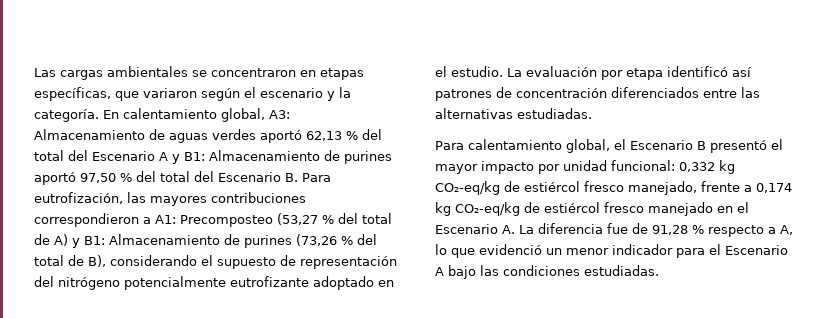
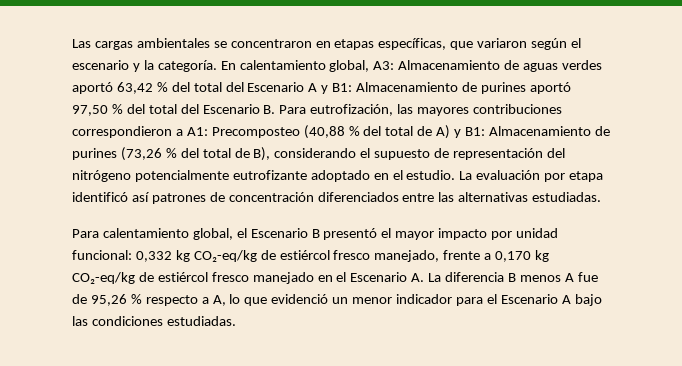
- Almacenamiento de aguas verdes aportó 62,13 % del total del Escenario A y B1:
+ Almacenamiento de aguas verdes aportó 63,42 % del total del Escenario A y B1:
- Precomposteo (53,27 % del total de A) y B1:
+ Precomposteo (40,88 % del total de A) y B1:
- Para calentamiento global, el Escenario B presentó el mayor impacto por unidad funcional: 0,332 kg CO₂-eq/kg de estiércol fresco manejado, frente a 0,174 kg CO₂-eq/kg de estiércol fresco manejado en el Escenario A. La diferencia fue de 91,28 % respecto a A, lo que evidenció un menor indicador para el Escenario A bajo las condiciones estudiadas.
+ Para calentamiento global, el Escenario B presentó el mayor impacto por unidad funcional: 0,332 kg CO₂-eq/kg de estiércol fresco manejado, frente a 0,170 kg CO₂-eq/kg de estiércol fresco manejado en el Escenario A. La diferencia B menos A fue de 95,26 % respecto a A, lo que evidenció un menor indicador para el Escenario A bajo las condiciones estudiadas.

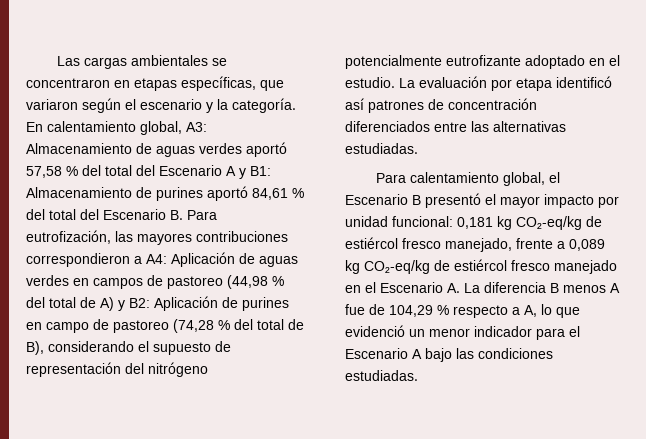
- En calentamiento global, A3: Almacenamiento de aguas verdes aportó 63,42 % del total del Escenario A y B1: Almacenamiento de purines aportó 97,50 % del total del Escenario B. Para eutrofización, las mayores contribuciones correspondieron a A1: Precomposteo (40,88 % del total de A) y B1: Almacenamiento de purines (73,26 % del total de B), considerando el supuesto de representación del nitrógeno potencialmente eutrofizante adoptado en el estudio.
+ En calentamiento global, A3: Almacenamiento de aguas verdes aportó 57,58 % del total del Escenario A y B1: Almacenamiento de purines aportó 84,61 % del total del Escenario B. Para eutrofización, las mayores contribuciones correspondieron a A4: Aplicación de aguas verdes en campos de pastoreo (44,98 % del total de A) y B2: Aplicación de purines en campo de pastoreo (74,28 % del total de B), considerando el supuesto de representación del nitrógeno potencialmente eutrofizante adoptado en el estudio.
- Para calentamiento global, el Escenario B presentó el mayor impacto por unidad funcional: 0,332 kg CO₂-eq/kg de estiércol fresco manejado, frente a 0,170 kg CO₂-eq/kg de estiércol fresco manejado en el Escenario A. La diferencia B menos A fue de 95,26 % respecto a A, lo que evidenció un menor indicador para el Escenario A bajo las condiciones estudiadas.
+ Para calentamiento global, el Escenario B presentó el mayor impacto por unidad funcional: 0,181 kg CO₂-eq/kg de estiércol fresco manejado, frente a 0,089 kg CO₂-eq/kg de estiércol fresco manejado en el Escenario A. La diferencia B menos A fue de 104,29 % respecto a A, lo que evidenció un menor indicador para el Escenario A bajo las condiciones estudiadas.

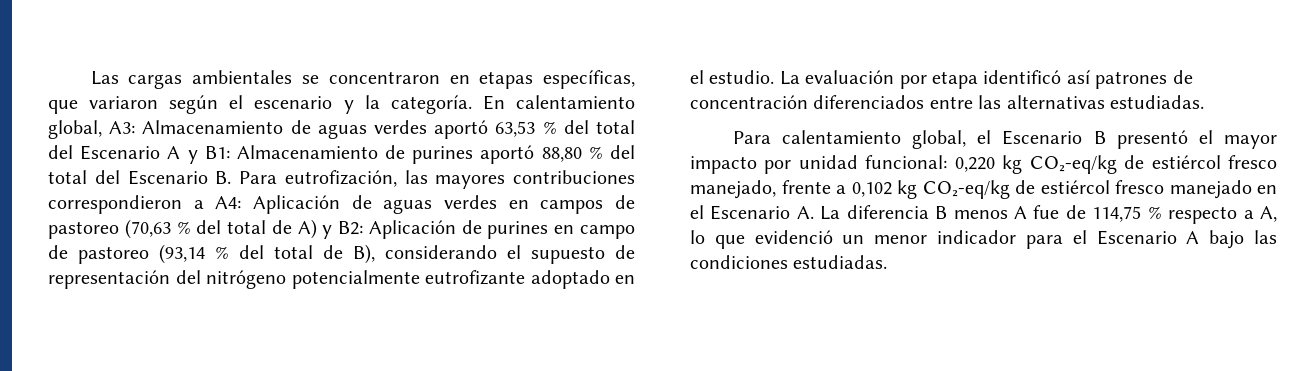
- Almacenamiento de aguas verdes aportó 57,58 % del total del Escenario A y B1:
+ Almacenamiento de aguas verdes aportó 63,53 % del total del Escenario A y B1:
- Almacenamiento de purines aportó 84,61 % del total del Escenario B. Para eutrofización, las mayores contribuciones correspondieron a A4:
+ Almacenamiento de purines aportó 88,80 % del total del Escenario B. Para eutrofización, las mayores contribuciones correspondieron a A4:
- Aplicación de aguas verdes en campos de pastoreo (44,98 % del total de A) y B2:
+ Aplicación de aguas verdes en campos de pastoreo (70,63 % del total de A) y B2:
- Aplicación de purines en campo de pastoreo (74,28 % del total de B), considerando el supuesto de representación del nitrógeno potencialmente eutrofizante adoptado en el estudio.
+ Aplicación de purines en campo de pastoreo (93,14 % del total de B), considerando el supuesto de representación del nitrógeno potencialmente eutrofizante adoptado en el estudio.
- Para calentamiento global, el Escenario B presentó el mayor impacto por unidad funcional: 0,181 kg CO₂-eq/kg de estiércol fresco manejado, frente a 0,089 kg CO₂-eq/kg de estiércol fresco manejado en el Escenario A. La diferencia B menos A fue de 104,29 % respecto a A, lo que evidenció un menor indicador para el Escenario A bajo las condiciones estudiadas.
+ Para calentamiento global, el Escenario B presentó el mayor impacto por unidad funcional: 0,220 kg CO₂-eq/kg de estiércol fresco manejado, frente a 0,102 kg CO₂-eq/kg de estiércol fresco manejado en el Escenario A. La diferencia B menos A fue de 114,75 % respecto a A, lo que evidenció un menor indicador para el Escenario A bajo las condiciones estudiadas.

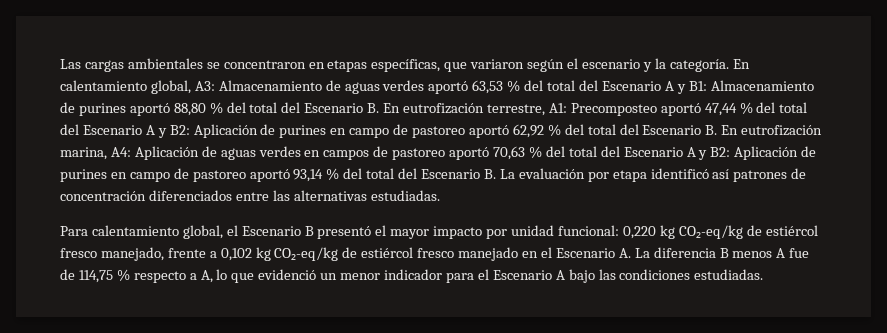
- En calentamiento global, A3: Almacenamiento de aguas verdes aportó 63,53 % del total del Escenario A y B1: Almacenamiento de purines aportó 88,80 % del total del Escenario B. Para eutrofización, las mayores contribuciones correspondieron a A4: Aplicación de aguas verdes en campos de pastoreo (70,63 % del total de A) y B2: Aplicación de purines en campo de pastoreo (93,14 % del total de B), considerando el supuesto de representación del nitrógeno potencialmente eutrofizante adoptado en el estudio. La evaluación por etapa identificó así patrones de concentración diferenciados entre las alternativas estudiadas.
+ En calentamiento global, A3: Almacenamiento de aguas verdes aportó 63,53 % del total del Escenario A y B1: Almacenamiento de purines aportó 88,80 % del total del Escenario B. En eutrofización terrestre, A1: Precomposteo aportó 47,44 % del total del Escenario A y B2: Aplicación de purines en campo de pastoreo aportó 62,92 % del total del Escenario B. En eutrofización marina, A4: Aplicación de aguas verdes en campos de pastoreo aportó 70,63 % del total del Escenario A y B2: Aplicación de purines en campo de pastoreo aportó 93,14 % del total del Escenario B. La evaluación por etapa identificó así patrones de concentración diferenciados entre las alternativas estudiadas.

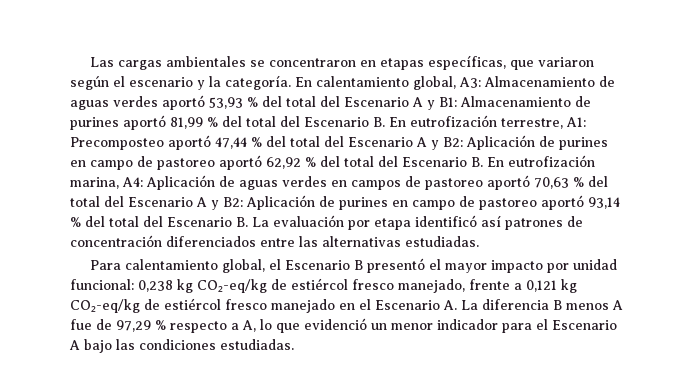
- Almacenamiento de aguas verdes aportó 63,53 % del total del Escenario A y B1:
+ Almacenamiento de aguas verdes aportó 53,93 % del total del Escenario A y B1:
- Almacenamiento de purines aportó 88,80 % del total del Escenario B. En eutrofización terrestre, A1:
+ Almacenamiento de purines aportó 81,99 % del total del Escenario B. En eutrofización terrestre, A1:
- Para calentamiento global, el Escenario B presentó el mayor impacto por unidad funcional: 0,220 kg CO₂-eq/kg de estiércol fresco manejado, frente a 0,102 kg CO₂-eq/kg de estiércol fresco manejado en el Escenario A. La diferencia B menos A fue de 114,75 % respecto a A, lo que evidenció un menor indicador para el Escenario A bajo las condiciones estudiadas.
+ Para calentamiento global, el Escenario B presentó el mayor impacto por unidad funcional: 0,238 kg CO₂-eq/kg de estiércol fresco manejado, frente a 0,121 kg CO₂-eq/kg de estiércol fresco manejado en el Escenario A. La diferencia B menos A fue de 97,29 % respecto a A, lo que evidenció un menor indicador para el Escenario A bajo las condiciones estudiadas.

